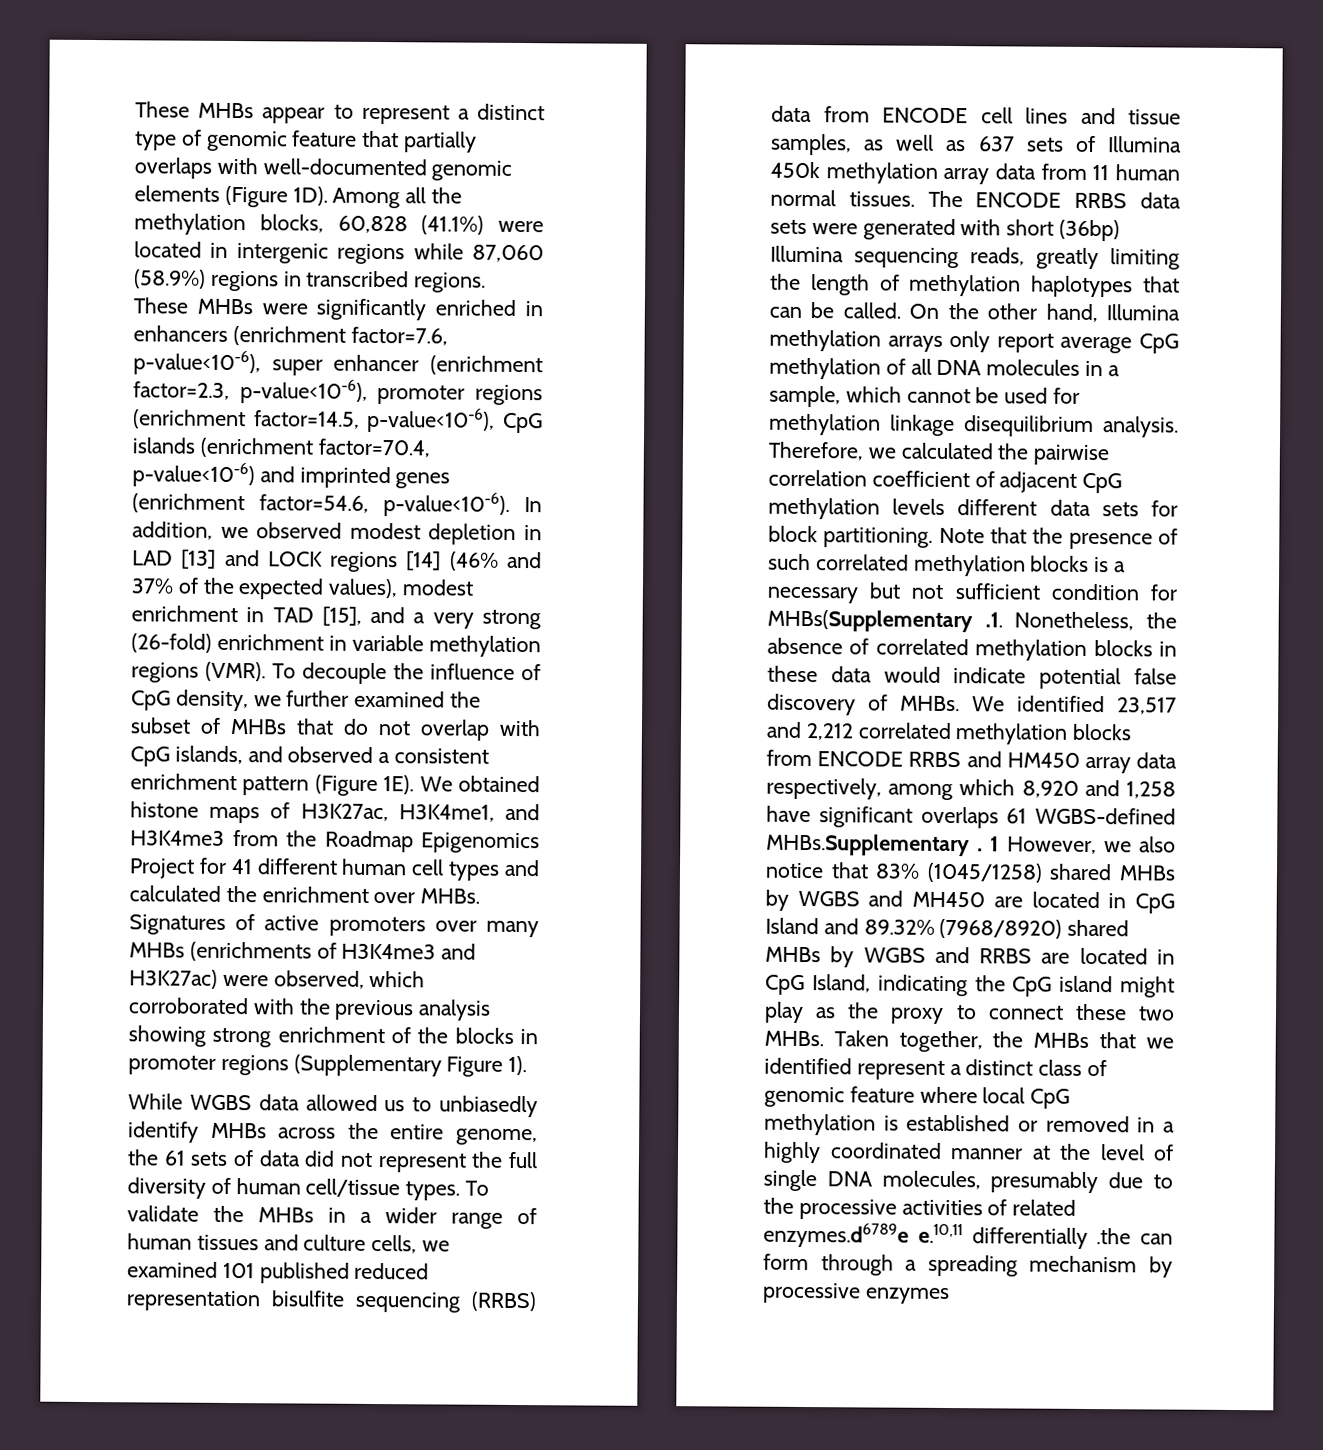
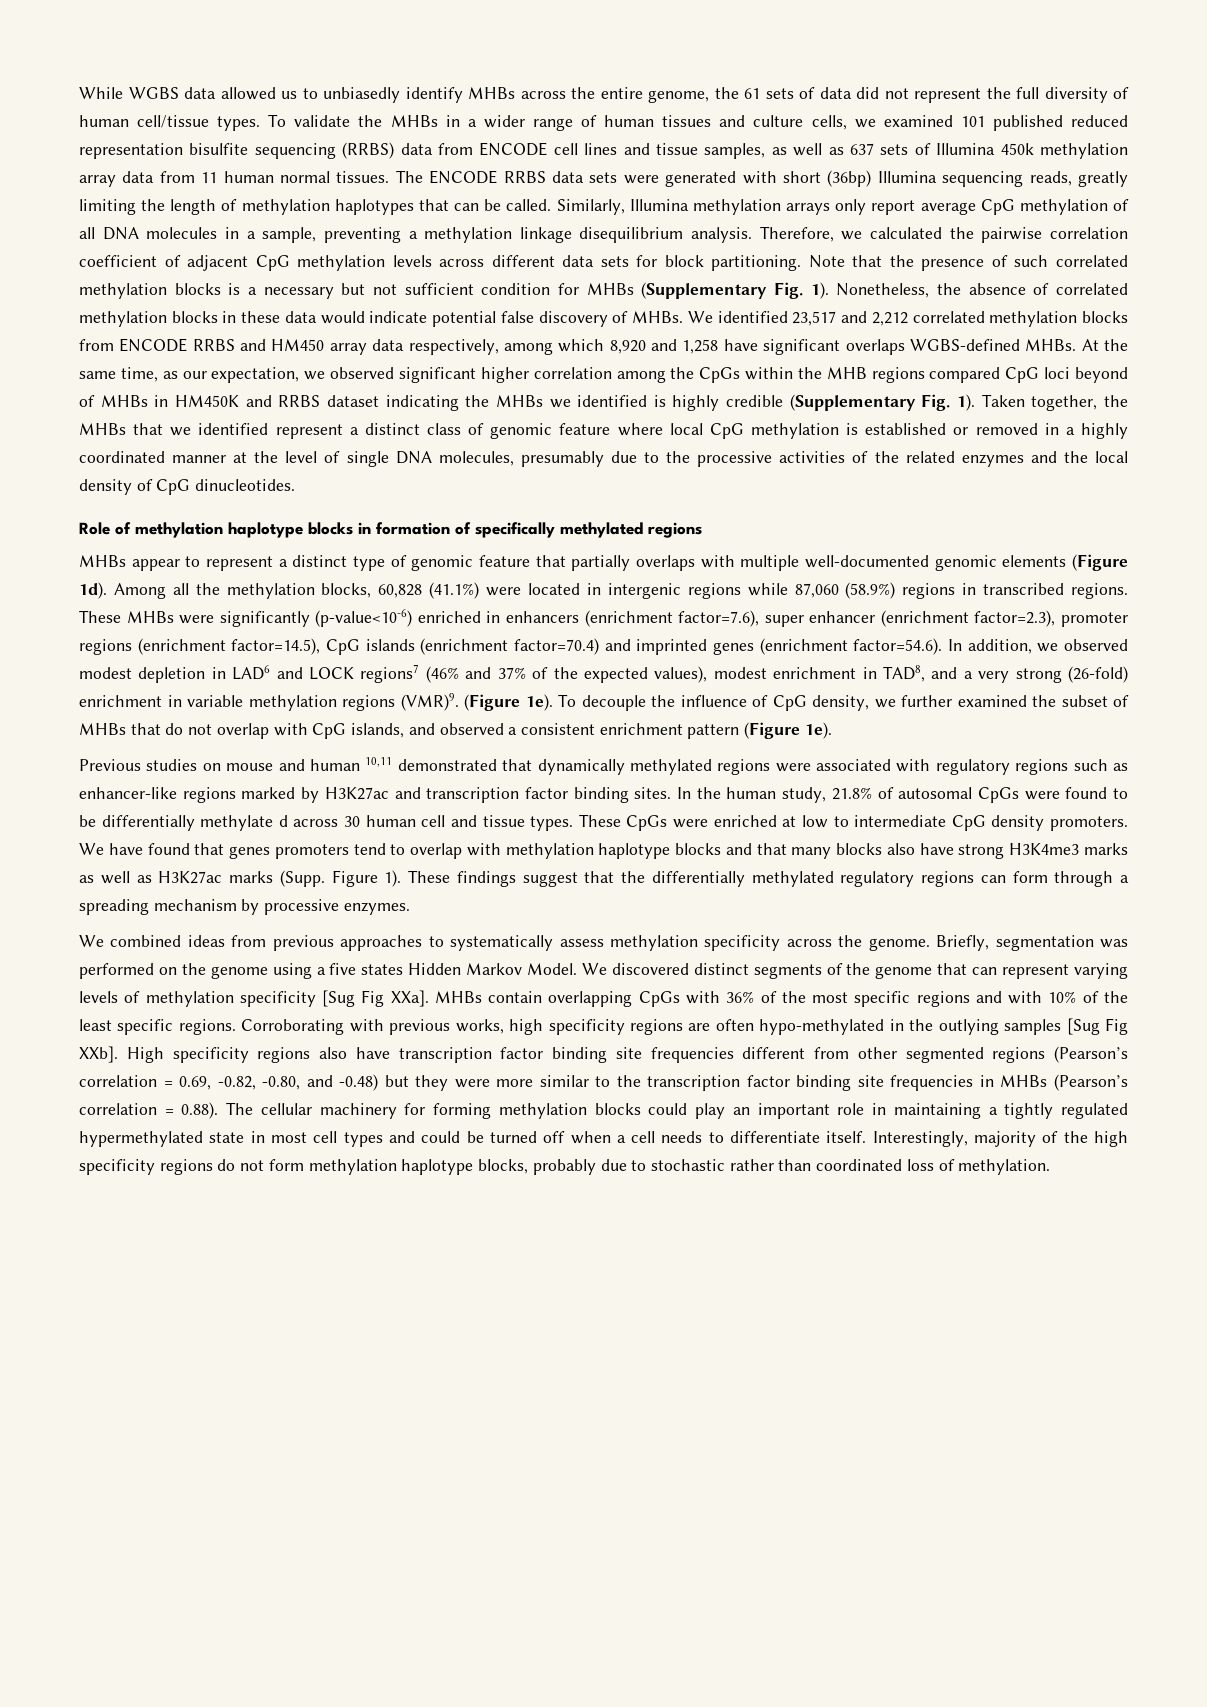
- These MHBs appear to represent a distinct type of genomic feature that partially overlaps with well-documented genomic elements (Figure 1D). Among all the methylation blocks, 60,828 (41.1%) were located in intergenic regions while 87,060 (58.9%) regions in transcribed regions. These MHBs were significantly enriched in enhancers (enrichment factor=7.6, p-value<10-6), super enhancer (enrichment factor=2.3, p-value<10-6), promoter regions (enrichment factor=14.5, p-value<10-6), CpG islands (enrichment factor=70.4, p-value<10-6) and imprinted genes (enrichment factor=54.6, p-value<10-6). In addition, we observed modest depletion in LAD [13] and LOCK regions [14] (46% and 37% of the expected values), modest enrichment in TAD [15], and a very strong (26-fold) enrichment in variable methylation regions (VMR). To decouple the influence of CpG density, we further examined the subset of MHBs that do not overlap with CpG islands, and observed a consistent enrichment pattern (Figure 1E). We obtained histone maps of H3K27ac, H3K4me1, and H3K4me3 from the Roadmap Epigenomics Project for 41 different human cell types and calculated the enrichment over MHBs. Signatures of active promoters over many MHBs (enrichments of H3K4me3 and H3K27ac) were observed, which corroborated with the previous analysis showing strong enrichment of the blocks in promoter regions (Supplementary Figure 1).
- On the other hand, Illumina methylation arrays only report average CpG methylation of all DNA molecules in a sample, which cannot be used for methylation linkage disequilibrium analysis.
+ Similarly, Illumina methylation arrays only report average CpG methylation of all DNA molecules in a sample, preventing a methylation linkage disequilibrium analysis.
- Therefore, we calculated the pairwise correlation coefficient of adjacent CpG methylation levels different data sets for block partitioning.
+ Therefore, we calculated the pairwise correlation coefficient of adjacent CpG methylation levels across different data sets for block partitioning.
- Note that the presence of such correlated methylation blocks is a necessary but not sufficient condition for MHBs(Supplementary .1. Nonetheless, the absence of correlated methylation blocks in these data would indicate potential false discovery of MHBs.
+ Note that the presence of such correlated methylation blocks is a necessary but not sufficient condition for MHBs (Supplementary Fig. 1). Nonetheless, the absence of correlated methylation blocks in these data would indicate potential false discovery of MHBs.
- We identified 23,517 and 2,212 correlated methylation blocks from ENCODE RRBS and HM450 array data respectively, among which 8,920 and 1,258 have significant overlaps 61 WGBS-defined MHBs.Supplementary . 1 However, we also notice that 83% (1045/1258) shared MHBs by WGBS and MH450 are located in CpG Island and 89.32% (7968/8920) shared MHBs by WGBS and RRBS are located in CpG Island, indicating the CpG island might play as the proxy to connect these two MHBs.
+ We identified 23,517 and 2,212 correlated methylation blocks from ENCODE RRBS and HM450 array data respectively, among which 8,920 and 1,258 have significant overlaps WGBS-defined MHBs. At the same time, as our expectation, we observed significant higher correlation among the CpGs within the MHB regions compared CpG loci beyond of MHBs in HM450K and RRBS dataset indicating the MHBs we identified is highly credible (Supplementary Fig. 1).
- Taken together, the MHBs that we identified represent a distinct class of genomic feature where local CpG methylation is established or removed in a highly coordinated manner at the level of single DNA molecules, presumably due to the processive activities of related enzymes.d6789e e.10,11 differentially .the can form through a spreading mechanism by processive enzymes
+ Taken together, the MHBs that we identified represent a distinct class of genomic feature where local CpG methylation is established or removed in a highly coordinated manner at the level of single DNA molecules, presumably due to the processive activities of the related enzymes and the local density of CpG dinucleotides.
+ Role of methylation haplotype blocks in formation of specifically methylated regions
+ MHBs appear to represent a distinct type of genomic feature that partially overlaps with multiple well-documented genomic elements (Figure 1d). Among all the methylation blocks, 60,828 (41.1%) were located in intergenic regions while 87,060 (58.9%) regions in transcribed regions. These MHBs were significantly (p-value<10-6) enriched in enhancers (enrichment factor=7.6), super enhancer (enrichment factor=2.3), promoter regions (enrichment factor=14.5), CpG islands (enrichment factor=70.4) and imprinted genes (enrichment factor=54.6). In addition, we observed modest depletion in LAD6 and LOCK regions7 (46% and 37% of the expected values), modest enrichment in TAD8, and a very strong (26-fold) enrichment in variable methylation regions (VMR)9. (Figure 1e). To decouple the influence of CpG density, we further examined the subset of MHBs that do not overlap with CpG islands, and observed a consistent enrichment pattern (Figure 1e).
+ Previous studies on mouse and human 10,11 demonstrated that dynamically methylated regions were associated with regulatory regions such as enhancer-like regions marked by H3K27ac and transcription factor binding sites. In the human study, 21.8% of autosomal CpGs were found to be differentially methylate d across 30 human cell and tissue types. These CpGs were enriched at low to intermediate CpG density promoters. We have found that genes promoters tend to overlap with methylation haplotype blocks and that many blocks also have strong H3K4me3 marks as well as H3K27ac marks (Supp. Figure 1). These findings suggest that the differentially methylated regulatory regions can form through a spreading mechanism by processive enzymes.
+ We combined ideas from previous approaches to systematically assess methylation specificity across the genome. Briefly, segmentation was performed on the genome using a five states Hidden Markov Model. We discovered distinct segments of the genome that can represent varying levels of methylation specificity [Sug Fig XXa]. MHBs contain overlapping CpGs with 36% of the most specific regions and with 10% of the least specific regions. Corroborating with previous works, high specificity regions are often hypo-methylated in the outlying samples [Sug Fig XXb]. High specificity regions also have transcription factor binding site frequencies different from other segmented regions (Pearson’s correlation = 0.69, -0.82, -0.80, and -0.48) but they were more similar to the transcription factor binding site frequencies in MHBs (Pearson’s correlation = 0.88). The cellular machinery for forming methylation blocks could play an important role in maintaining a tightly regulated hypermethylated state in most cell types and could be turned off when a cell needs to differentiate itself. Interestingly, majority of the high specificity regions do not form methylation haplotype blocks, probably due to stochastic rather than coordinated loss of methylation.

